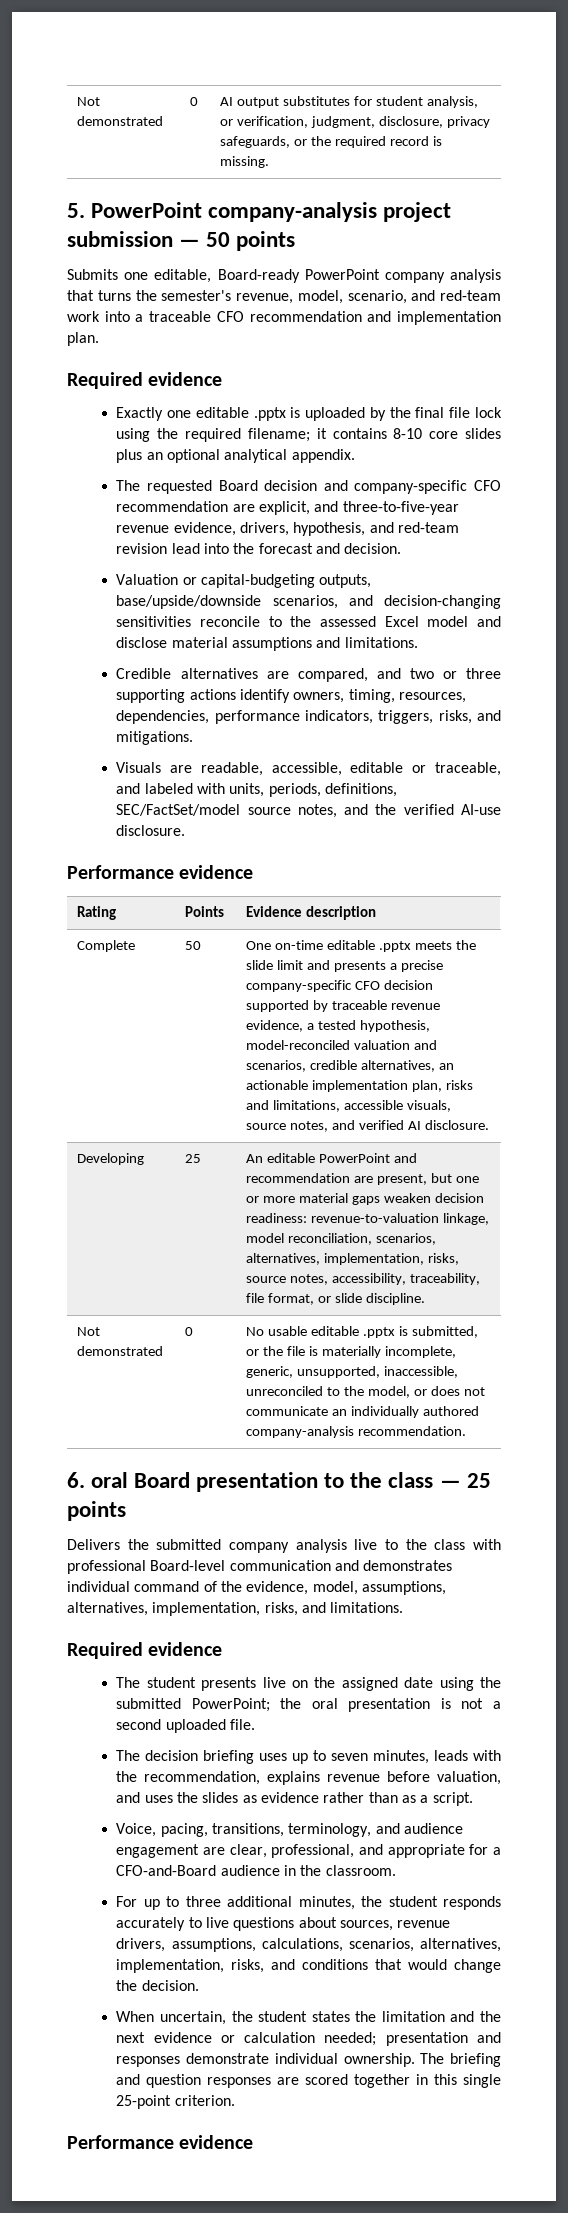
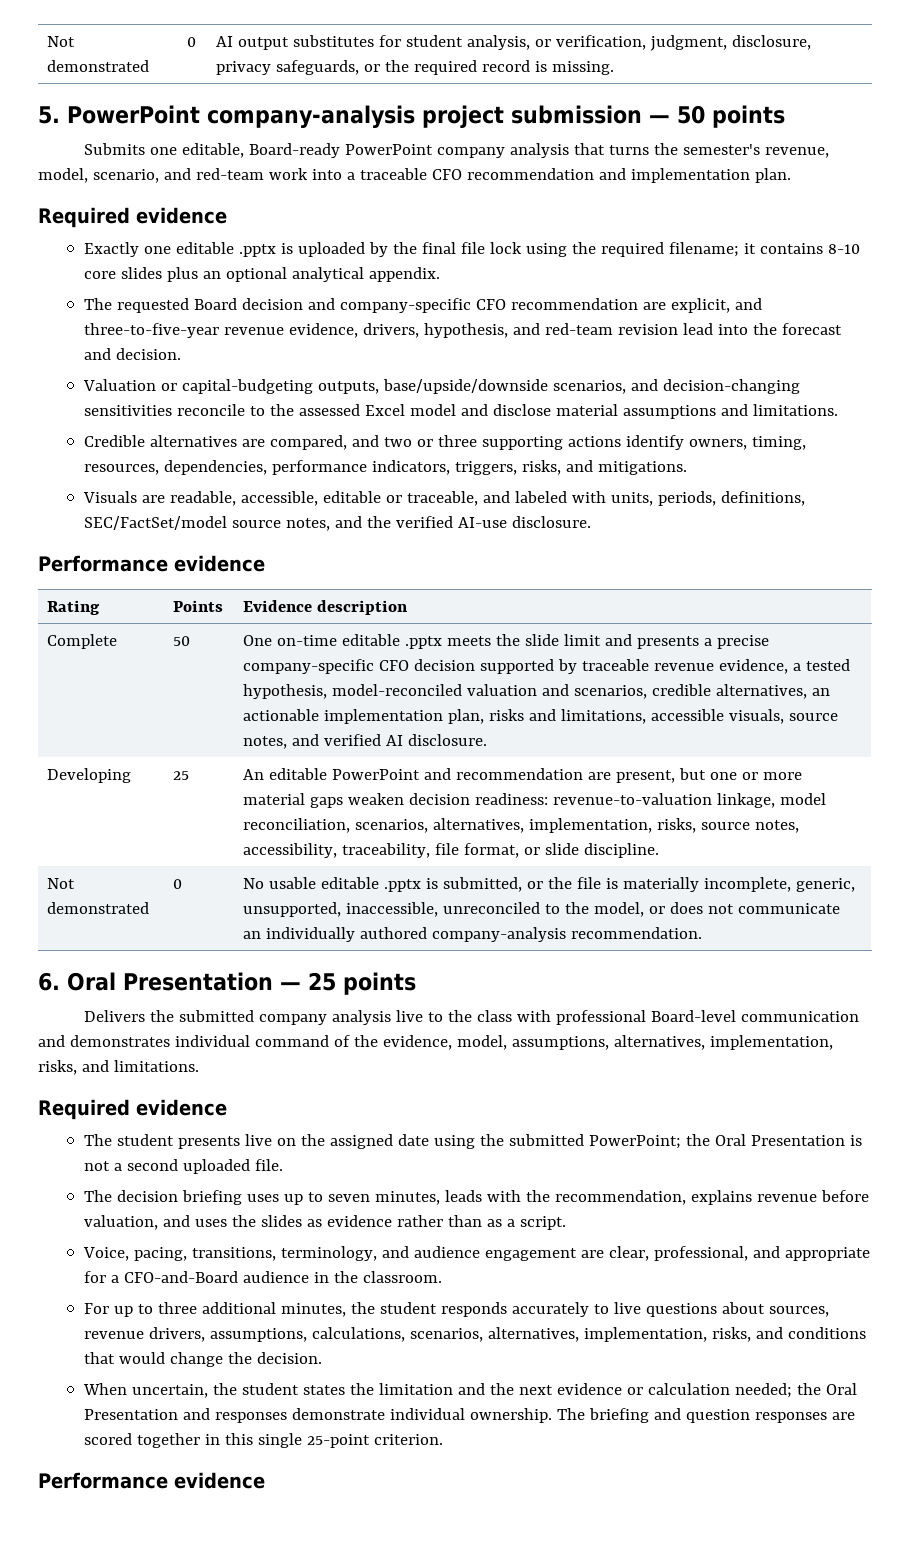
- 6. oral Board presentation to the class — 25 points
+ 6. Oral Presentation — 25 points
- The student presents live on the assigned date using the submitted PowerPoint; the oral presentation is not a second uploaded file.
+ The student presents live on the assigned date using the submitted PowerPoint; the Oral Presentation is not a second uploaded file.
- When uncertain, the student states the limitation and the next evidence or calculation needed; presentation and responses demonstrate individual ownership.
+ When uncertain, the student states the limitation and the next evidence or calculation needed; the Oral Presentation and responses demonstrate individual ownership.

